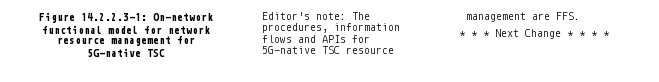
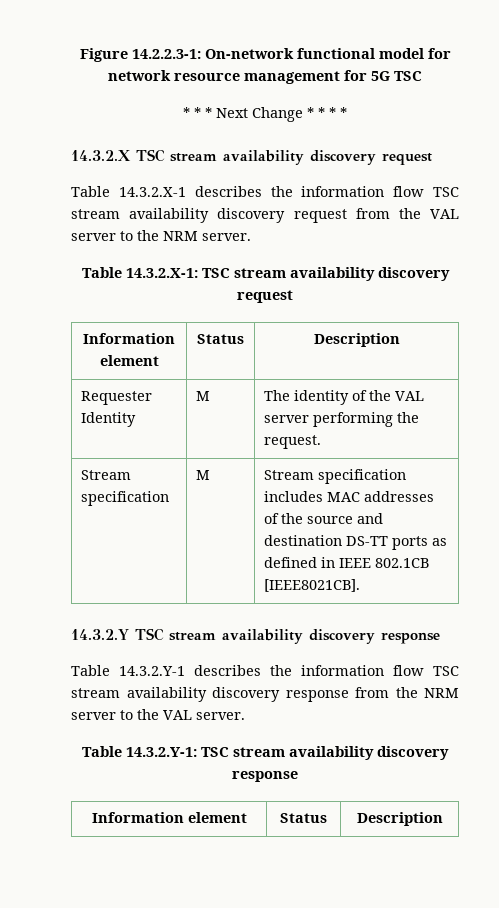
- Figure 14.2.2.3-1: On-network functional model for network resource management for 5G-native TSC
- Editor's note: The procedures, information flows and APIs for 5G-native TSC resource management are FFS.
+ Figure 14.2.2.3-1: On-network functional model for network resource management for 5G TSC
+ 14.3.2.X TSC stream availability discovery request
+ Table 14.3.2.X-1 describes the information flow TSC stream availability discovery request from the VAL server to the NRM server.
+ Table 14.3.2.X-1: TSC stream availability discovery request
+ Information element | Status | Description
+ Requester Identity | M | The identity of the VAL server performing the request.
+ Stream specification | M | Stream specification includes MAC addresses of the source and destination DS-TT ports as defined in IEEE 802.1CB [IEEE8021CB].
+ 14.3.2.Y TSC stream availability discovery response
+ Table 14.3.2.Y-1 describes the information flow TSC stream availability discovery response from the NRM server to the VAL server.
+ Table 14.3.2.Y-1: TSC stream availability discovery response
+ Information element | Status | Description

